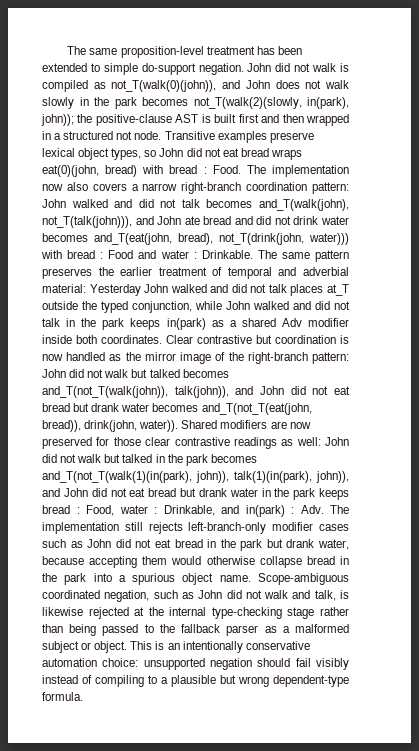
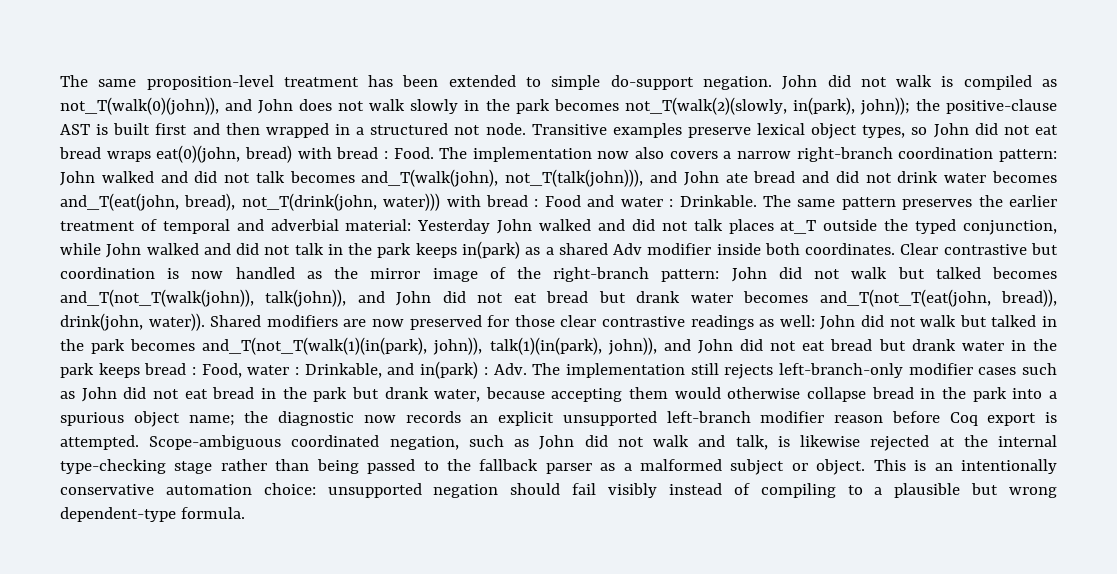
- Adv. The implementation still rejects left-branch-only modifier cases such as John did not eat bread in the park but drank water, because accepting them would otherwise collapse bread in the park into a spurious object name.
+ Adv. The implementation still rejects left-branch-only modifier cases such as John did not eat bread in the park but drank water, because accepting them would otherwise collapse bread in the park into a spurious object name; the diagnostic now records an explicit unsupported left-branch modifier reason before Coq export is attempted.

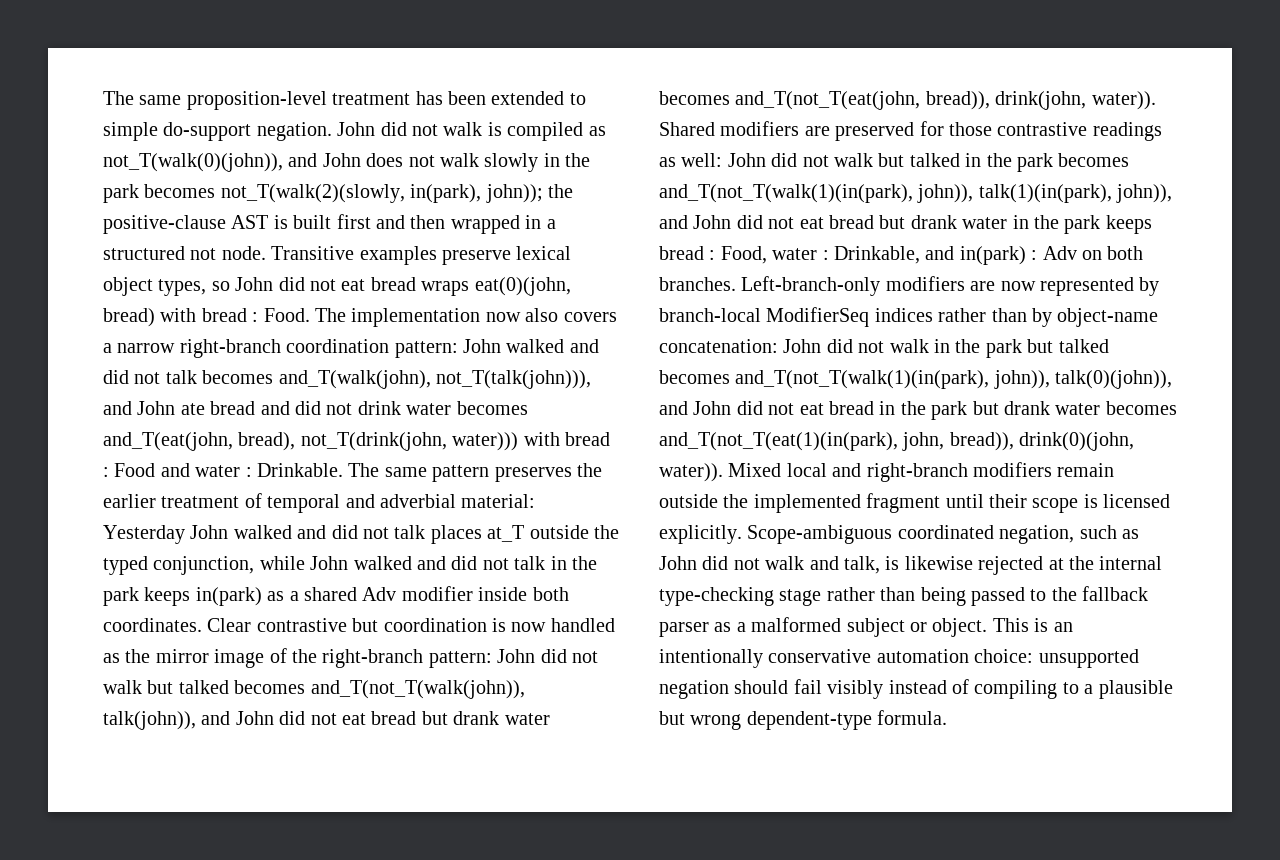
- Shared modifiers are now preserved for those clear contrastive readings as well: John did not walk but talked in the park becomes and_T(not_T(walk(1)(in(park), john)), talk(1)(in(park), john)), and John did not eat bread but drank water in the park keeps bread : Food, water : Drinkable, and in(park) : Adv. The implementation still rejects left-branch-only modifier cases such as John did not eat bread in the park but drank water, because accepting them would otherwise collapse bread in the park into a spurious object name; the diagnostic now records an explicit unsupported left-branch modifier reason before Coq export is attempted.
+ Shared modifiers are preserved for those contrastive readings as well: John did not walk but talked in the park becomes and_T(not_T(walk(1)(in(park), john)), talk(1)(in(park), john)), and John did not eat bread but drank water in the park keeps bread : Food, water : Drinkable, and in(park) : Adv on both branches. Left-branch-only modifiers are now represented by branch-local ModifierSeq indices rather than by object-name concatenation: John did not walk in the park but talked becomes and_T(not_T(walk(1)(in(park), john)), talk(0)(john)), and John did not eat bread in the park but drank water becomes and_T(not_T(eat(1)(in(park), john, bread)), drink(0)(john, water)). Mixed local and right-branch modifiers remain outside the implemented fragment until their scope is licensed explicitly.

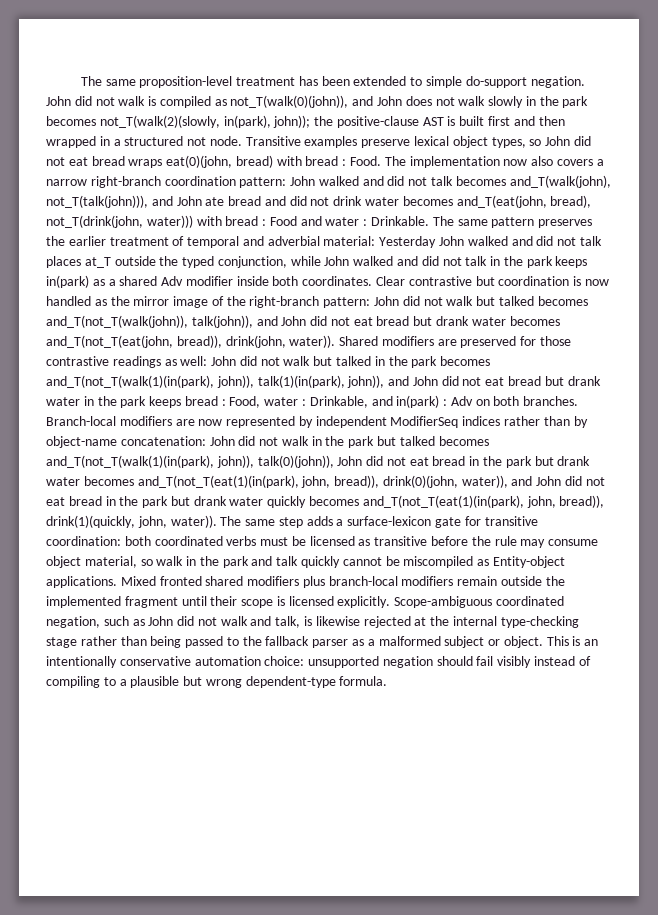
- Left-branch-only modifiers are now represented by branch-local ModifierSeq indices rather than by object-name concatenation: John did not walk in the park but talked becomes and_T(not_T(walk(1)(in(park), john)), talk(0)(john)), and John did not eat bread in the park but drank water becomes and_T(not_T(eat(1)(in(park), john, bread)), drink(0)(john, water)). Mixed local and right-branch modifiers remain outside the implemented fragment until their scope is licensed explicitly.
+ Branch-local modifiers are now represented by independent ModifierSeq indices rather than by object-name concatenation: John did not walk in the park but talked becomes and_T(not_T(walk(1)(in(park), john)), talk(0)(john)), John did not eat bread in the park but drank water becomes and_T(not_T(eat(1)(in(park), john, bread)), drink(0)(john, water)), and John did not eat bread in the park but drank water quickly becomes and_T(not_T(eat(1)(in(park), john, bread)), drink(1)(quickly, john, water)). The same step adds a surface-lexicon gate for transitive coordination: both coordinated verbs must be licensed as transitive before the rule may consume object material, so walk in the park and talk quickly cannot be miscompiled as Entity-object applications. Mixed fronted shared modifiers plus branch-local modifiers remain outside the implemented fragment until their scope is licensed explicitly.

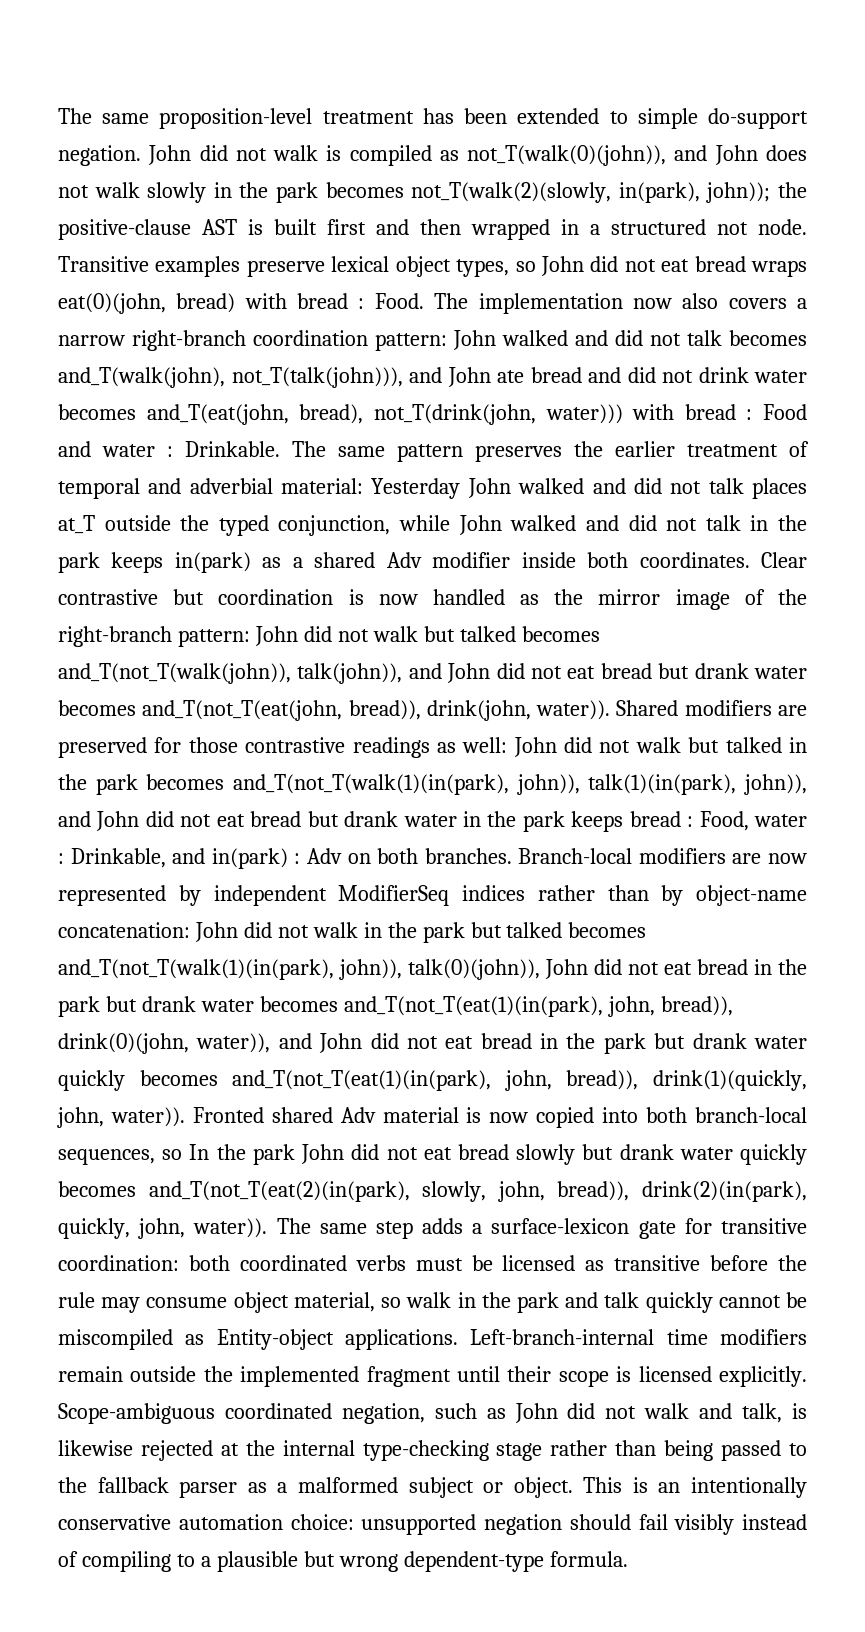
+ Fronted shared Adv material is now copied into both branch-local sequences, so In the park John did not eat bread slowly but drank water quickly becomes and_T(not_T(eat(2)(in(park), slowly, john, bread)), drink(2)(in(park), quickly, john, water)).
- Mixed fronted shared modifiers plus branch-local modifiers remain outside the implemented fragment until their scope is licensed explicitly.
+ Left-branch-internal time modifiers remain outside the implemented fragment until their scope is licensed explicitly.

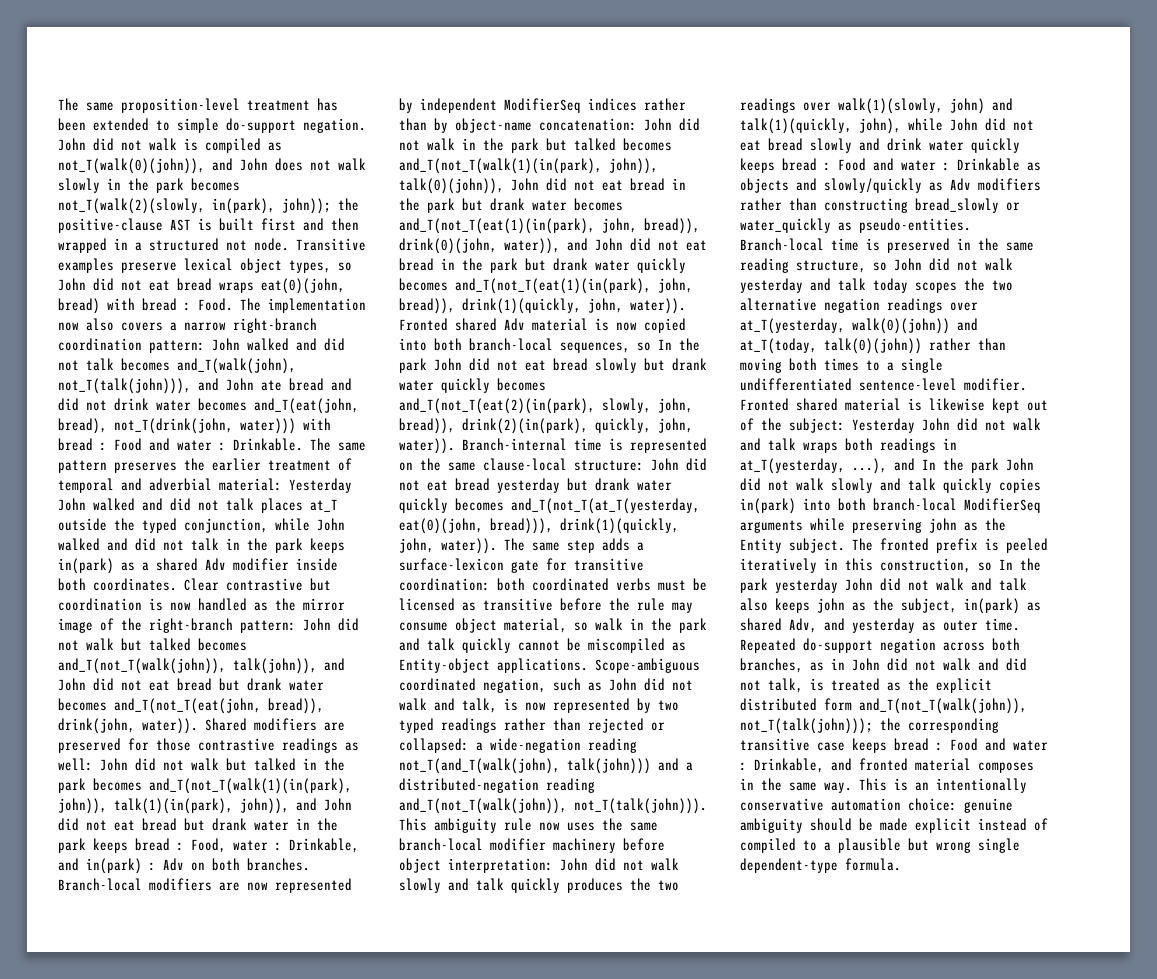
+ Branch-internal time is represented on the same clause-local structure: John did not eat bread yesterday but drank water quickly becomes and_T(not_T(at_T(yesterday, eat(0)(john, bread))), drink(1)(quickly, john, water)).
- Left-branch-internal time modifiers remain outside the implemented fragment until their scope is licensed explicitly.
- Scope-ambiguous coordinated negation, such as John did not walk and talk, is likewise rejected at the internal type-checking stage rather than being passed to the fallback parser as a malformed subject or object.
+ Scope-ambiguous coordinated negation, such as John did not walk and talk, is now represented by two typed readings rather than rejected or collapsed: a wide-negation reading not_T(and_T(walk(john), talk(john))) and a distributed-negation reading and_T(not_T(walk(john)), not_T(talk(john))). This ambiguity rule now uses the same branch-local modifier machinery before object interpretation: John did not walk slowly and talk quickly produces the two readings over walk(1)(slowly, john) and talk(1)(quickly, john), while John did not eat bread slowly and drink water quickly keeps bread : Food and water : Drinkable as objects and slowly/quickly as Adv modifiers rather than constructing bread_slowly or water_quickly as pseudo-entities. Branch-local time is preserved in the same reading structure, so John did not walk yesterday and talk today scopes the two alternative negation readings over at_T(yesterday, walk(0)(john)) and at_T(today, talk(0)(john)) rather than moving both times to a single undifferentiated sentence-level modifier. Fronted shared material is likewise kept out of the subject: Yesterday John did not walk and talk wraps both readings in at_T(yesterday, ...), and In the park John did not walk slowly and talk quickly copies in(park) into both branch-local ModifierSeq arguments while preserving john as the Entity subject. The fronted prefix is peeled iteratively in this construction, so In the park yesterday John did not walk and talk also keeps john as the subject, in(park) as shared Adv, and yesterday as outer time. Repeated do-support negation across both branches, as in John did not walk and did not talk, is treated as the explicit distributed form and_T(not_T(walk(john)), not_T(talk(john))); the corresponding transitive case keeps bread : Food and water : Drinkable, and fronted material composes in the same way.
- This is an intentionally conservative automation choice: unsupported negation should fail visibly instead of compiling to a plausible but wrong dependent-type formula.
+ This is an intentionally conservative automation choice: genuine ambiguity should be made explicit instead of compiled to a plausible but wrong single dependent-type formula.

